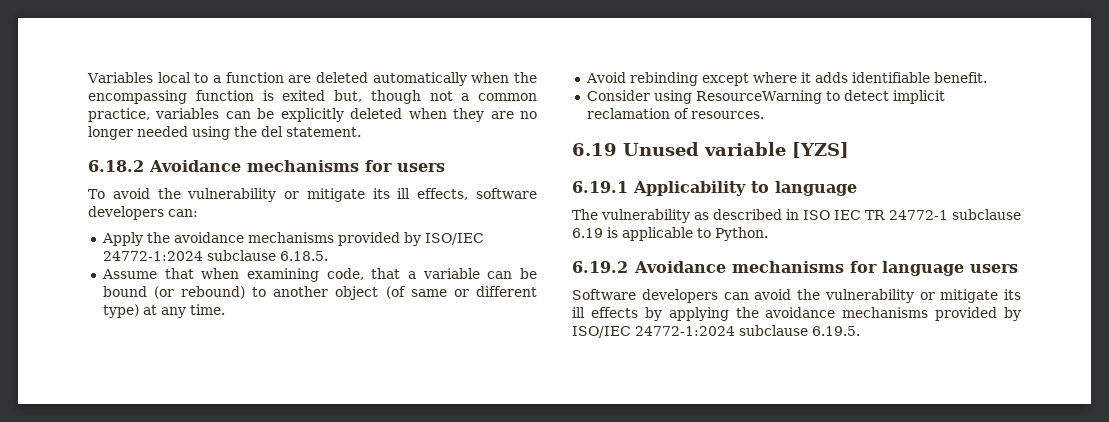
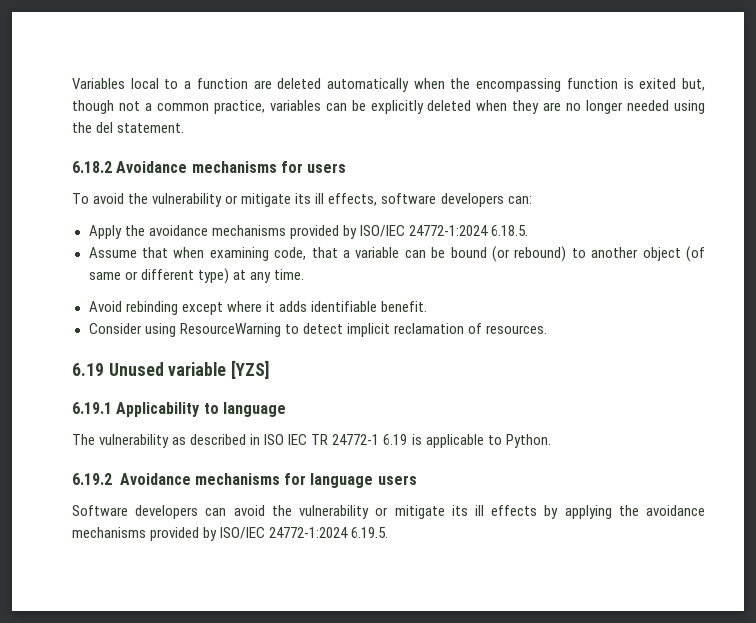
- Apply the avoidance mechanisms provided by ISO/IEC 24772-1:2024 subclause 6.18.5.
+ Apply the avoidance mechanisms provided by ISO/IEC 24772-1:2024 6.18.5.
- The vulnerability as described in ISO IEC TR 24772-1 subclause 6.19 is applicable to Python.
+ The vulnerability as described in ISO IEC TR 24772-1 6.19 is applicable to Python.
- Software developers can avoid the vulnerability or mitigate its ill effects by applying the avoidance mechanisms provided by ISO/IEC 24772-1:2024 subclause 6.19.5.
+ Software developers can avoid the vulnerability or mitigate its ill effects by applying the avoidance mechanisms provided by ISO/IEC 24772-1:2024 6.19.5.

